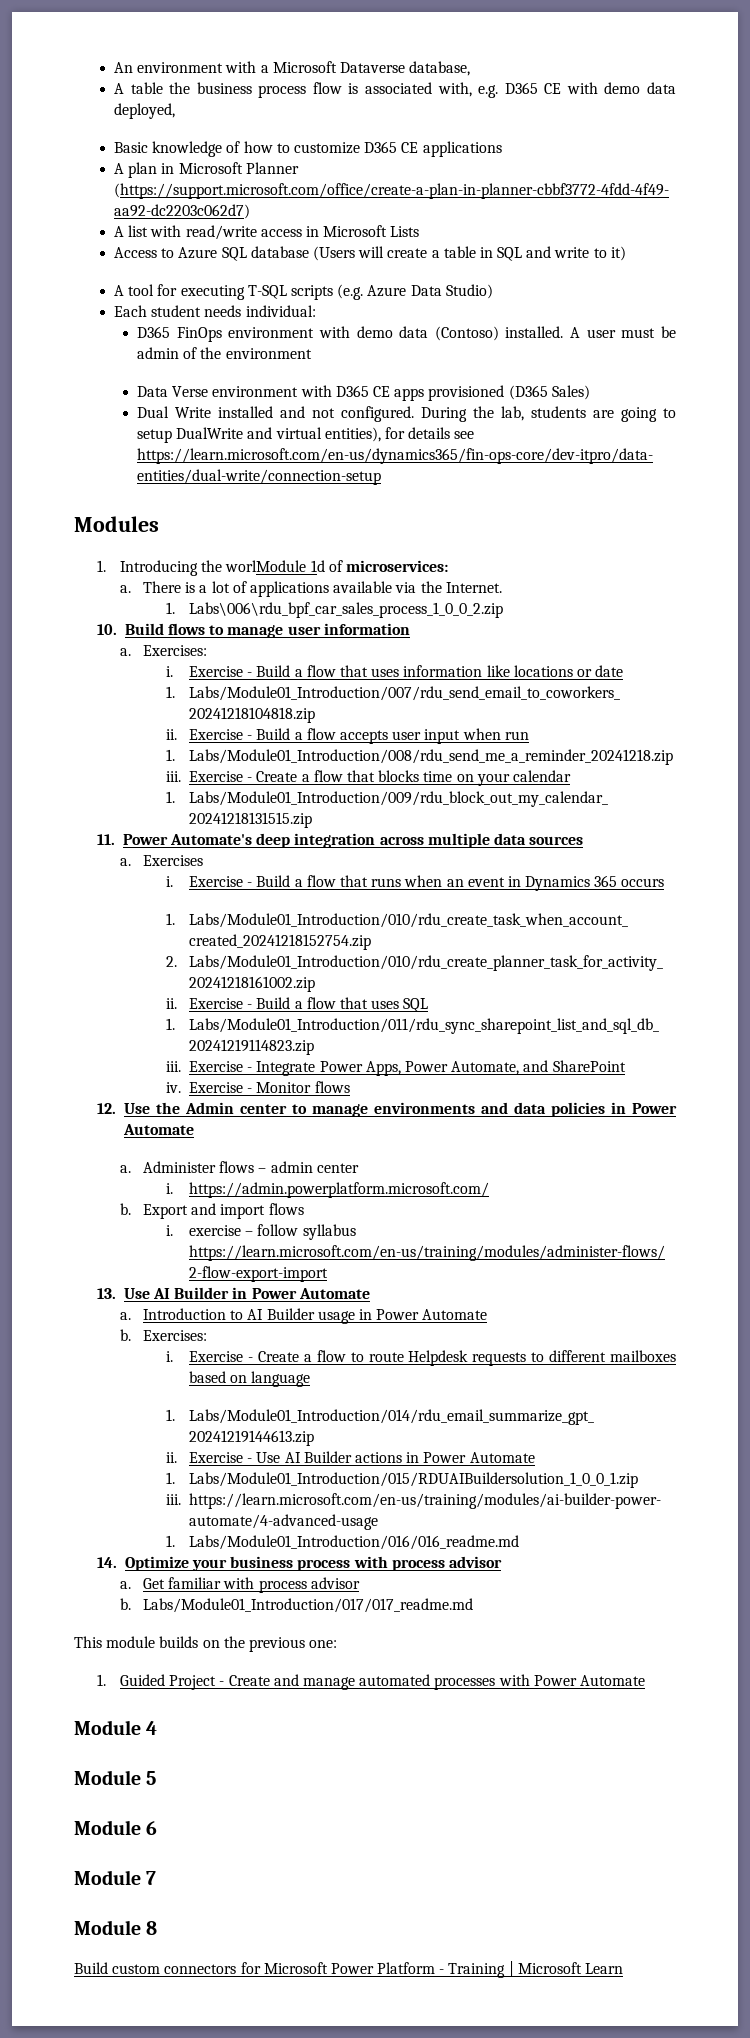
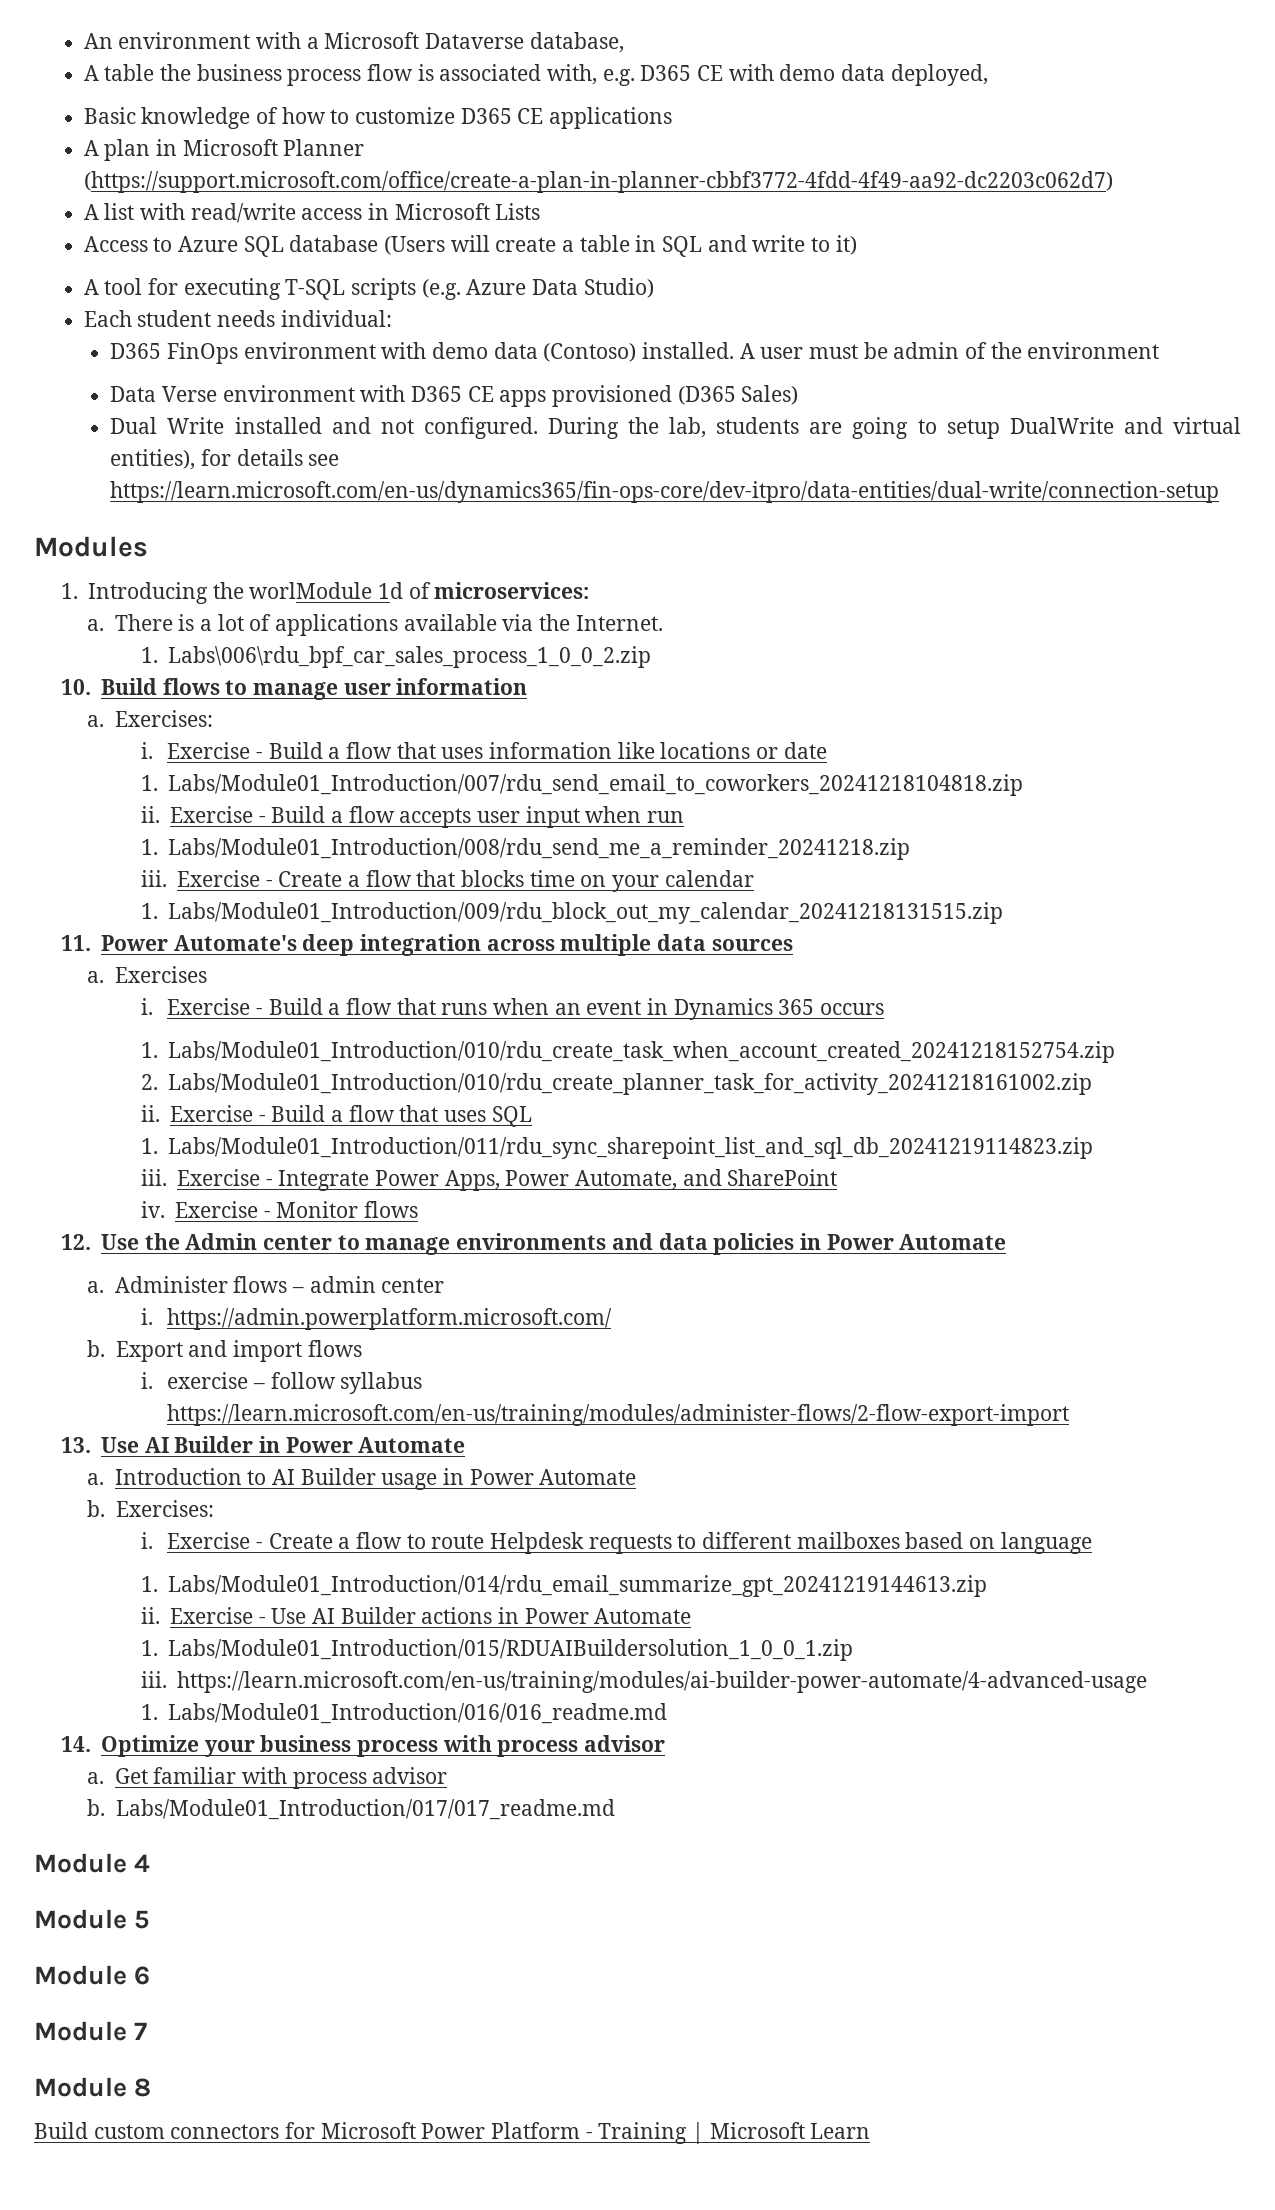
- This module builds on the previous one:
- 1. Guided Project - Create and manage automated processes with Power Automate

